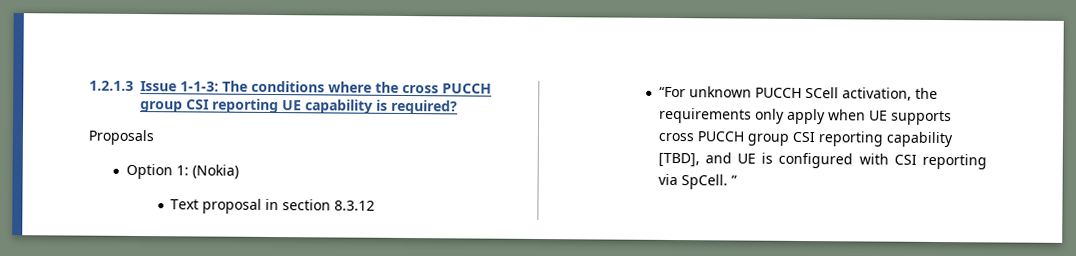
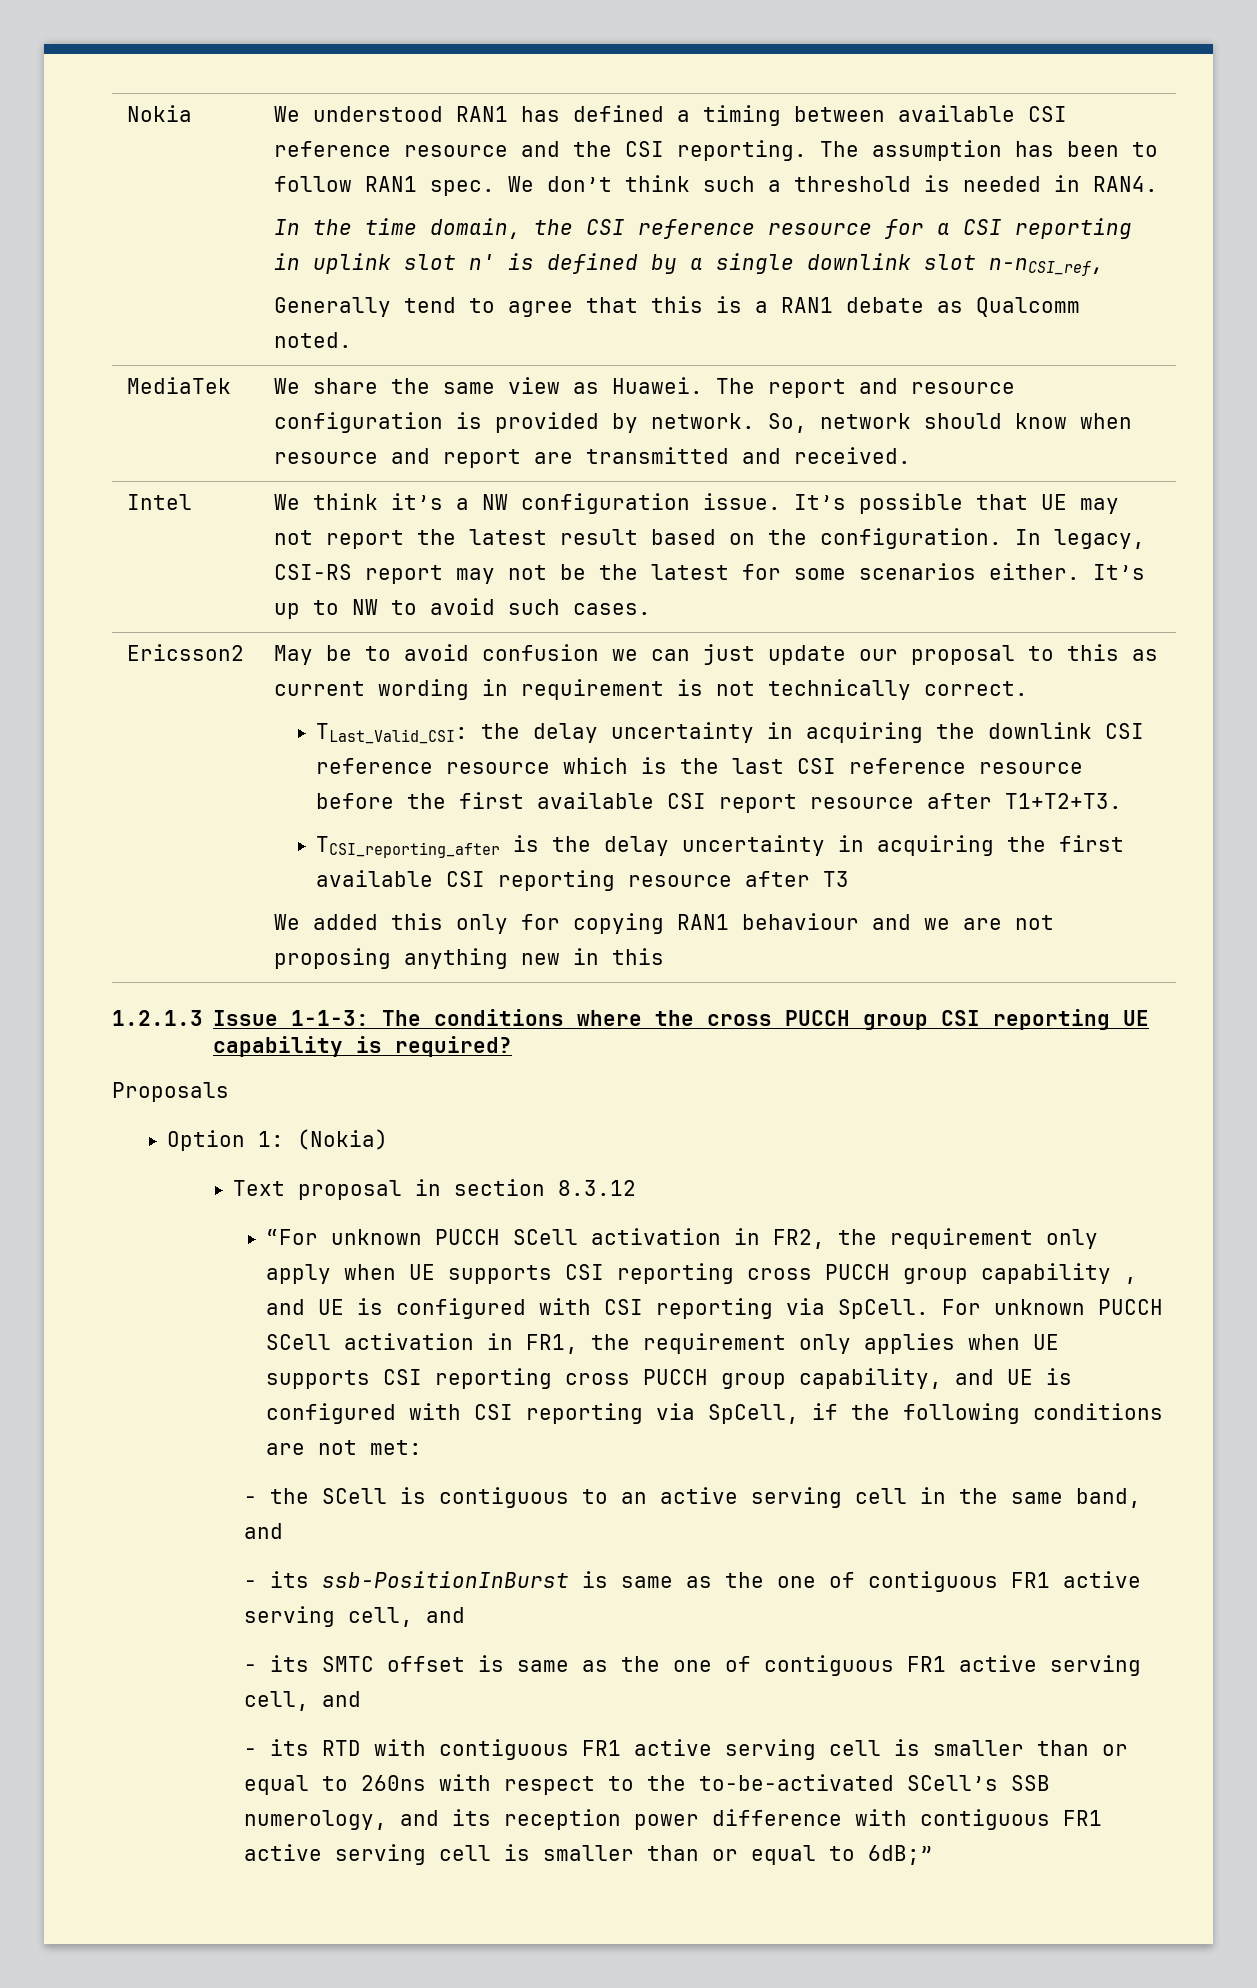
+ Nokia | We understood RAN1 has defined a timing between available CSI reference resource and the CSI reporting. The assumption has been to follow RAN1 spec. We don’t think such a threshold is needed in RAN4.
+ In the time domain, the CSI reference resource for a CSI reporting in uplink slot n' is defined by a single downlink slot n-nCSI_ref,
+ Generally tend to agree that this is a RAN1 debate as Qualcomm noted.
+ MediaTek | We share the same view as Huawei. The report and resource configuration is provided by network. So, network should know when resource and report are transmitted and received.
+ Intel | We think it’s a NW configuration issue. It’s possible that UE may not report the latest result based on the configuration. In legacy, CSI-RS report may not be the latest for some scenarios either. It’s up to NW to avoid such cases.
+ Ericsson2 | May be to avoid confusion we can just update our proposal to this as current wording in requirement is not technically correct.
+ TLast_Valid_CSI: the delay uncertainty in acquiring the downlink CSI reference resource which is the last CSI reference resource before the first available CSI report resource after T1+T2+T3.
+ TCSI_reporting_after is the delay uncertainty in acquiring the first available CSI reporting resource after T3
+ We added this only for copying RAN1 behaviour and we are not proposing anything new in this
- “For unknown PUCCH SCell activation, the requirements only apply when UE supports cross PUCCH group CSI reporting capability [TBD], and UE is configured with CSI reporting via SpCell. ”
+ “For unknown PUCCH SCell activation in FR2, the requirement only apply when UE supports CSI reporting cross PUCCH group capability , and UE is configured with CSI reporting via SpCell. For unknown PUCCH SCell activation in FR1, the requirement only applies when UE supports CSI reporting cross PUCCH group capability, and UE is configured with CSI reporting via SpCell, if the following conditions are not met:
+ - the SCell is contiguous to an active serving cell in the same band, and
+ - its ssb-PositionInBurst is same as the one of contiguous FR1 active serving cell, and
+ - its SMTC offset is same as the one of contiguous FR1 active serving cell, and
+ - its RTD with contiguous FR1 active serving cell is smaller than or equal to 260ns with respect to the to-be-activated SCell’s SSB numerology, and its reception power difference with contiguous FR1 active serving cell is smaller than or equal to 6dB;”

